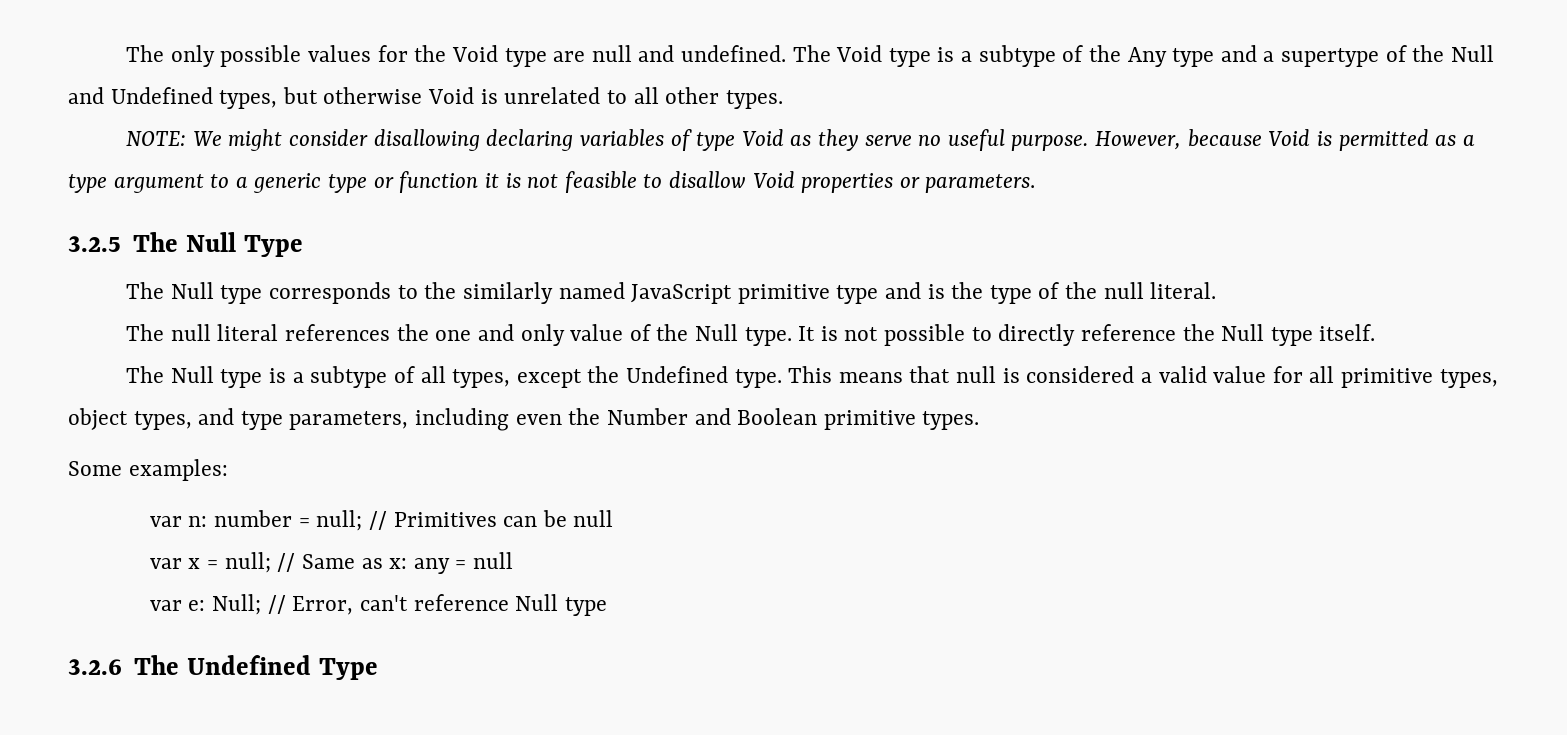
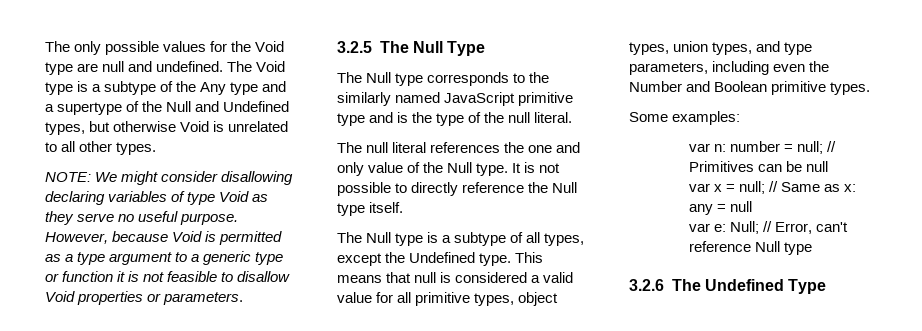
- This means that null is considered a valid value for all primitive types, object types, and type parameters, including even the Number and Boolean primitive types.
+ This means that null is considered a valid value for all primitive types, object types, union types, and type parameters, including even the Number and Boolean primitive types.

